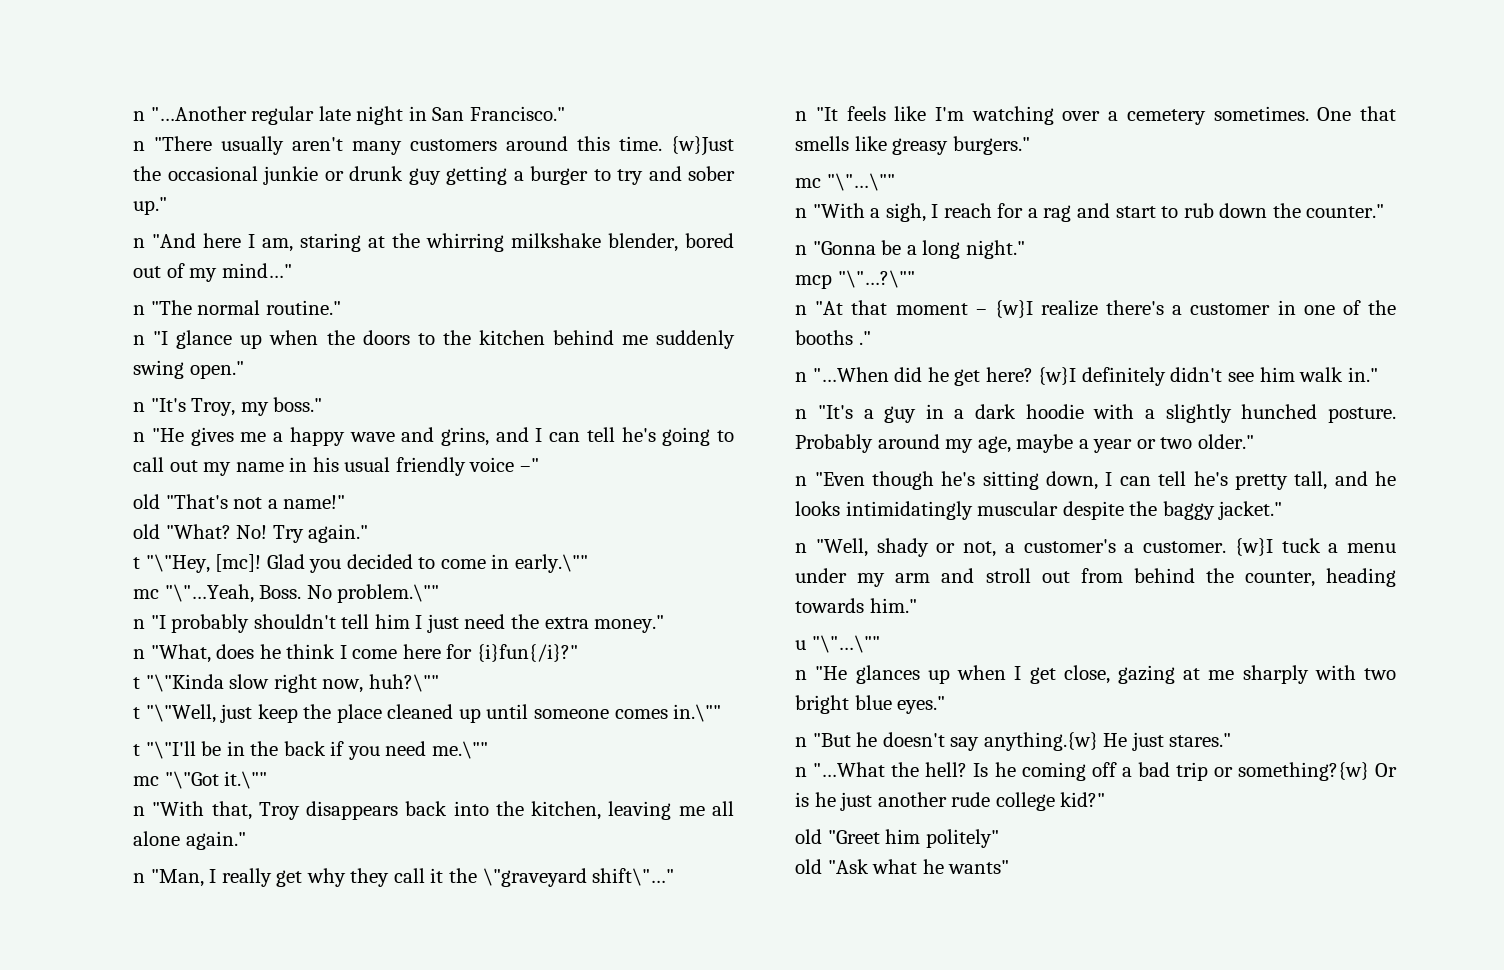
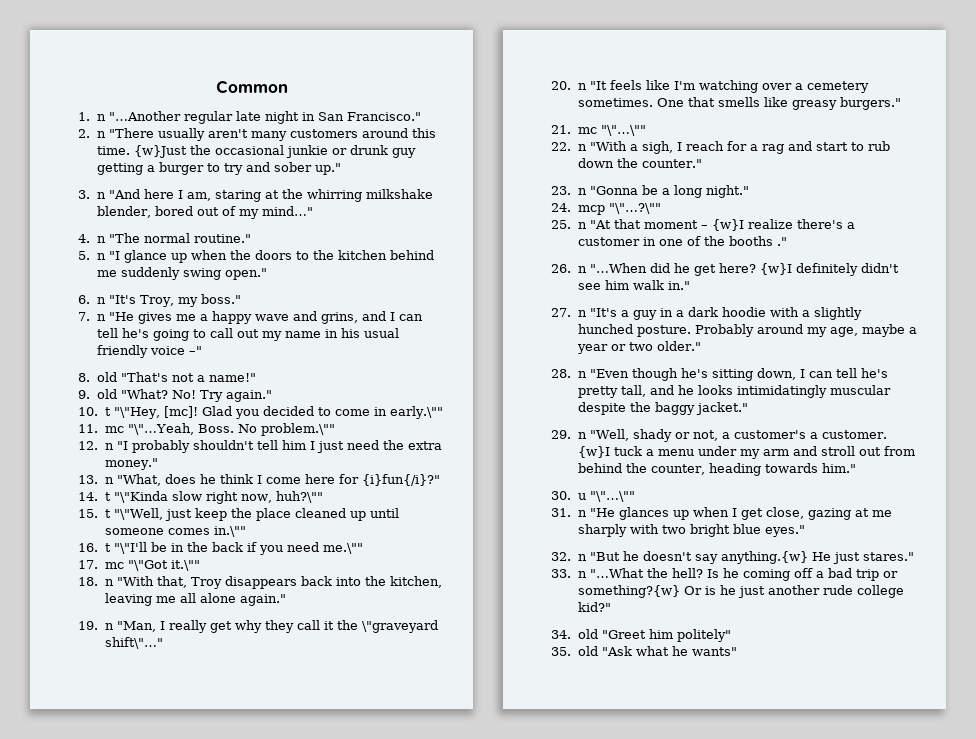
- n "…Another regular late night in San Francisco."
+ Common
+ 1. n "…Another regular late night in San Francisco."
- n "There usually aren't many customers around this time.
+ 2. n "There usually aren't many customers around this time.
- n "And here I am, staring at the whirring milkshake blender, bored out of my mind…"
+ 3. n "And here I am, staring at the whirring milkshake blender, bored out of my mind…"
- n "The normal routine."
+ 4. n "The normal routine."
- n "I glance up when the doors to the kitchen behind me suddenly swing open."
+ 5. n "I glance up when the doors to the kitchen behind me suddenly swing open."
- n "It's Troy, my boss."
+ 6. n "It's Troy, my boss."
- n "He gives me a happy wave and grins, and I can tell he's going to call out my name in his usual friendly voice –"
+ 7. n "He gives me a happy wave and grins, and I can tell he's going to call out my name in his usual friendly voice –"
- old "That's not a name!"
+ 8. old "That's not a name!"
- old "What?
+ 9. old "What?
- t "\"Hey, [mc]!
+ 10. t "\"Hey, [mc]!
- mc "\"…Yeah, Boss.
+ 11. mc "\"…Yeah, Boss.
- n "I probably shouldn't tell him I just need the extra money."
+ 12. n "I probably shouldn't tell him I just need the extra money."
- n "What, does he think I come here for {i}fun{/i}?"
+ 13. n "What, does he think I come here for {i}fun{/i}?"
- t "\"Kinda slow right now, huh?\""
+ 14. t "\"Kinda slow right now, huh?\""
- t "\"Well, just keep the place cleaned up until someone comes in.\""
+ 15. t "\"Well, just keep the place cleaned up until someone comes in.\""
- t "\"I'll be in the back if you need me.\""
+ 16. t "\"I'll be in the back if you need me.\""
- mc "\"Got it.\""
+ 17. mc "\"Got it.\""
- n "With that, Troy disappears back into the kitchen, leaving me all alone again."
+ 18. n "With that, Troy disappears back into the kitchen, leaving me all alone again."
- n "Man, I really get why they call it the \"graveyard shift\"…"
+ 19. n "Man, I really get why they call it the \"graveyard shift\"…"
- n "It feels like I'm watching over a cemetery sometimes.
+ 20. n "It feels like I'm watching over a cemetery sometimes.
- mc "\"…\""
+ 21. mc "\"…\""
- n "With a sigh, I reach for a rag and start to rub down the counter."
+ 22. n "With a sigh, I reach for a rag and start to rub down the counter."
- n "Gonna be a long night."
+ 23. n "Gonna be a long night."
- mcp "\"…?\""
+ 24. mcp "\"…?\""
- n "At that moment – {w}I realize there's a customer in one of the booths ."
+ 25. n "At that moment – {w}I realize there's a customer in one of the booths ."
- n "…When did he get here?
+ 26. n "…When did he get here?
- n "It's a guy in a dark hoodie with a slightly hunched posture.
+ 27. n "It's a guy in a dark hoodie with a slightly hunched posture.
- n "Even though he's sitting down, I can tell he's pretty tall, and he looks intimidatingly muscular despite the baggy jacket."
+ 28. n "Even though he's sitting down, I can tell he's pretty tall, and he looks intimidatingly muscular despite the baggy jacket."
- n "Well, shady or not, a customer's a customer.
+ 29. n "Well, shady or not, a customer's a customer.
- u "\"…\""
+ 30. u "\"…\""
- n "He glances up when I get close, gazing at me sharply with two bright blue eyes."
+ 31. n "He glances up when I get close, gazing at me sharply with two bright blue eyes."
- n "But he doesn't say anything.{w} He just stares."
+ 32. n "But he doesn't say anything.{w} He just stares."
- n "…What the hell?
+ 33. n "…What the hell?
- old "Greet him politely"
+ 34. old "Greet him politely"
- old "Ask what he wants"
+ 35. old "Ask what he wants"

